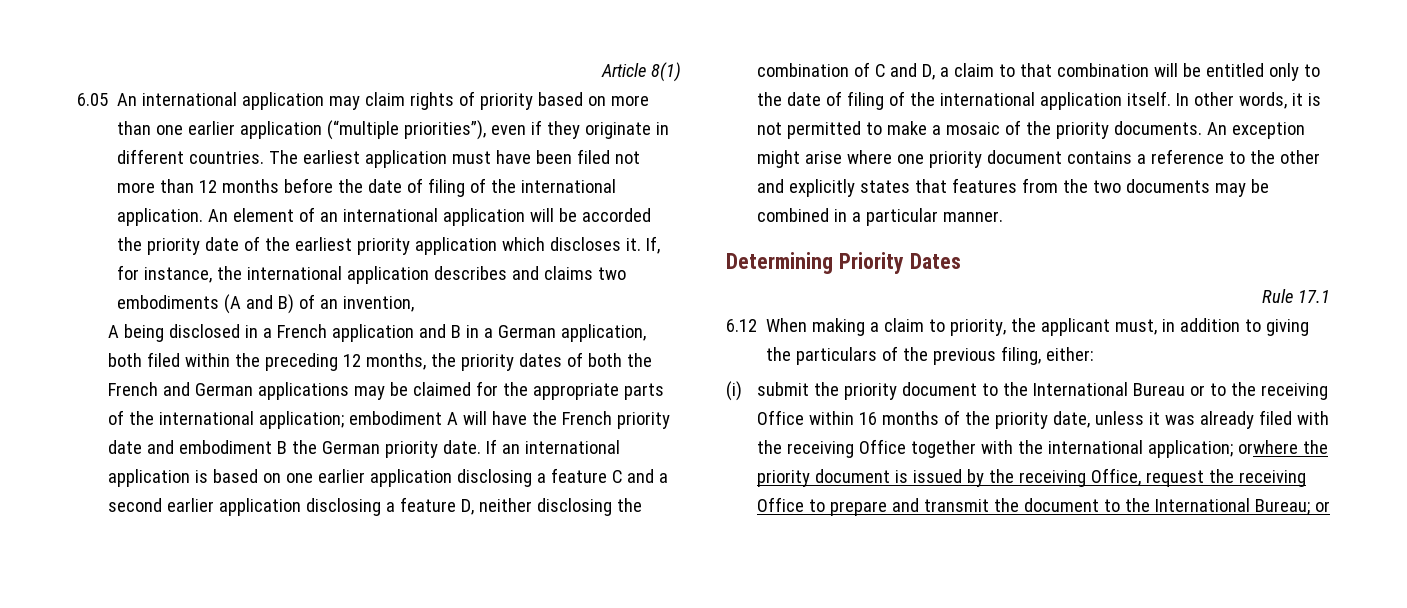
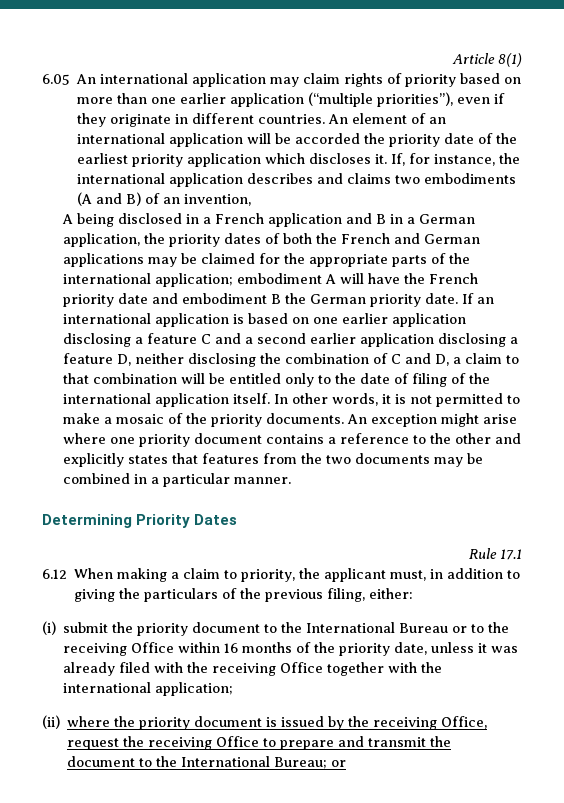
- The earliest application must have been filed not more than 12 months before the date of filing of the international application.
- A being disclosed in a French application and B in a German application, both filed within the preceding 12 months, the priority dates of both the French and German applications may be claimed for the appropriate parts of the international application; embodiment A will have the French priority date and embodiment B the German priority date.
+ A being disclosed in a French application and B in a German application, the priority dates of both the French and German applications may be claimed for the appropriate parts of the international application; embodiment A will have the French priority date and embodiment B the German priority date.
- (i) submit the priority document to the International Bureau or to the receiving Office within 16 months of the priority date, unless it was already filed with the receiving Office together with the international application; orwhere the priority document is issued by the receiving Office, request the receiving Office to prepare and transmit the document to the International Bureau; or
+ (i) submit the priority document to the International Bureau or to the receiving Office within 16 months of the priority date, unless it was already filed with the receiving Office together with the international application;
+ (ii) where the priority document is issued by the receiving Office, request the receiving Office to prepare and transmit the document to the International Bureau; or

